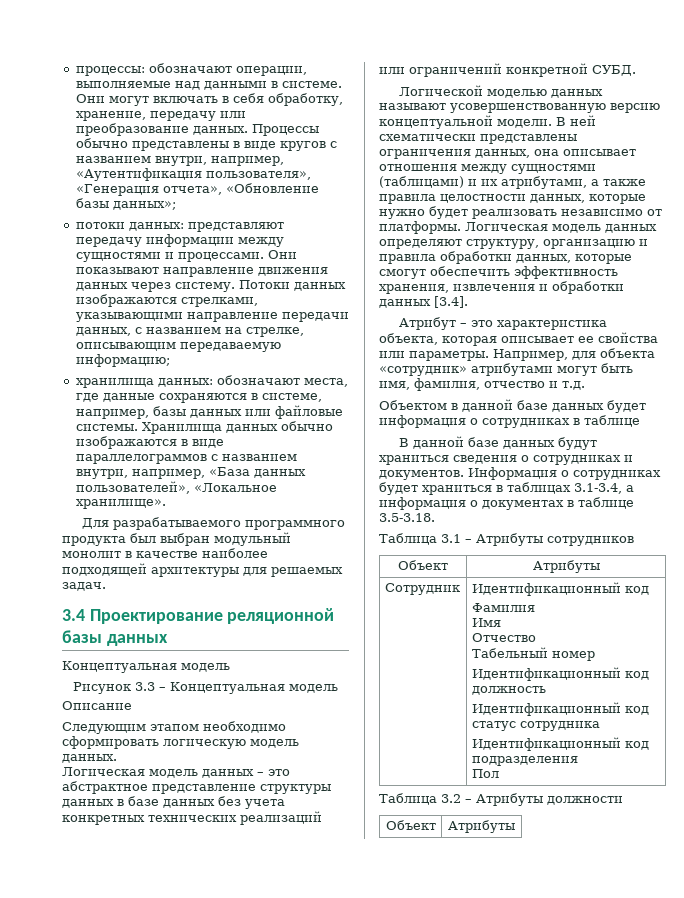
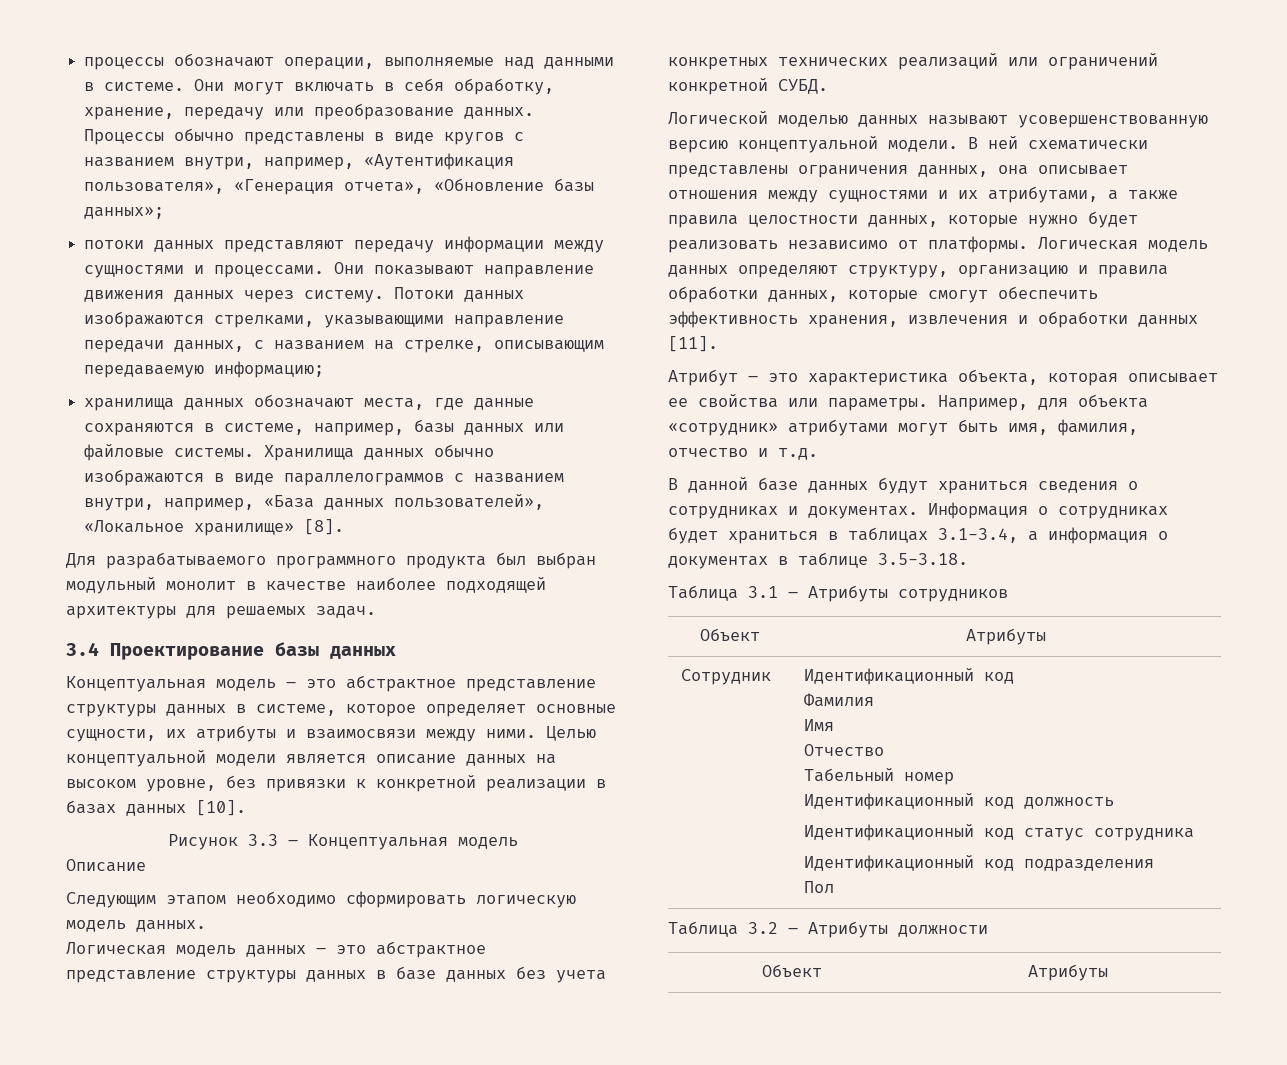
- процессы: обозначают операции, выполняемые над данными в системе.
+ процессы обозначают операции, выполняемые над данными в системе.
- потоки данных: представляют передачу информации между сущностями и процессами.
+ потоки данных представляют передачу информации между сущностями и процессами.
- хранилища данных: обозначают места, где данные сохраняются в системе, например, базы данных или файловые системы.
+ хранилища данных обозначают места, где данные сохраняются в системе, например, базы данных или файловые системы.
- Хранилища данных обычно изображаются в виде параллелограммов с названием внутри, например, «База данных пользователей», «Локальное хранилище».
+ Хранилища данных обычно изображаются в виде параллелограммов с названием внутри, например, «База данных пользователей», «Локальное хранилище» [8].
- 3.4 Проектирование реляционной базы данных
- Концептуальная модель
+ 3.4 Проектирование базы данных
+ Концептуальная модель – это абстрактное представление структуры данных в системе, которое определяет основные сущности, их атрибуты и взаимосвязи между ними. Целью концептуальной модели является описание данных на высоком уровне, без привязки к конкретной реализации в базах данных [10].
- В ней схематически представлены ограничения данных, она описывает отношения между сущностями (таблицами) и их атрибутами, а также правила целостности данных, которые нужно будет реализовать независимо от платформы.
+ В ней схематически представлены ограничения данных, она описывает отношения между сущностями и их атрибутами, а также правила целостности данных, которые нужно будет реализовать независимо от платформы.
- Логическая модель данных определяют структуру, организацию и правила обработки данных, которые смогут обеспечить эффективность хранения, извлечения и обработки данных [3.4].
+ Логическая модель данных определяют структуру, организацию и правила обработки данных, которые смогут обеспечить эффективность хранения, извлечения и обработки данных [11].
- Объектом в данной базе данных будет информация о сотрудниках в таблице
- В данной базе данных будут храниться сведения о сотрудниках и документов.
+ В данной базе данных будут храниться сведения о сотрудниках и документах.

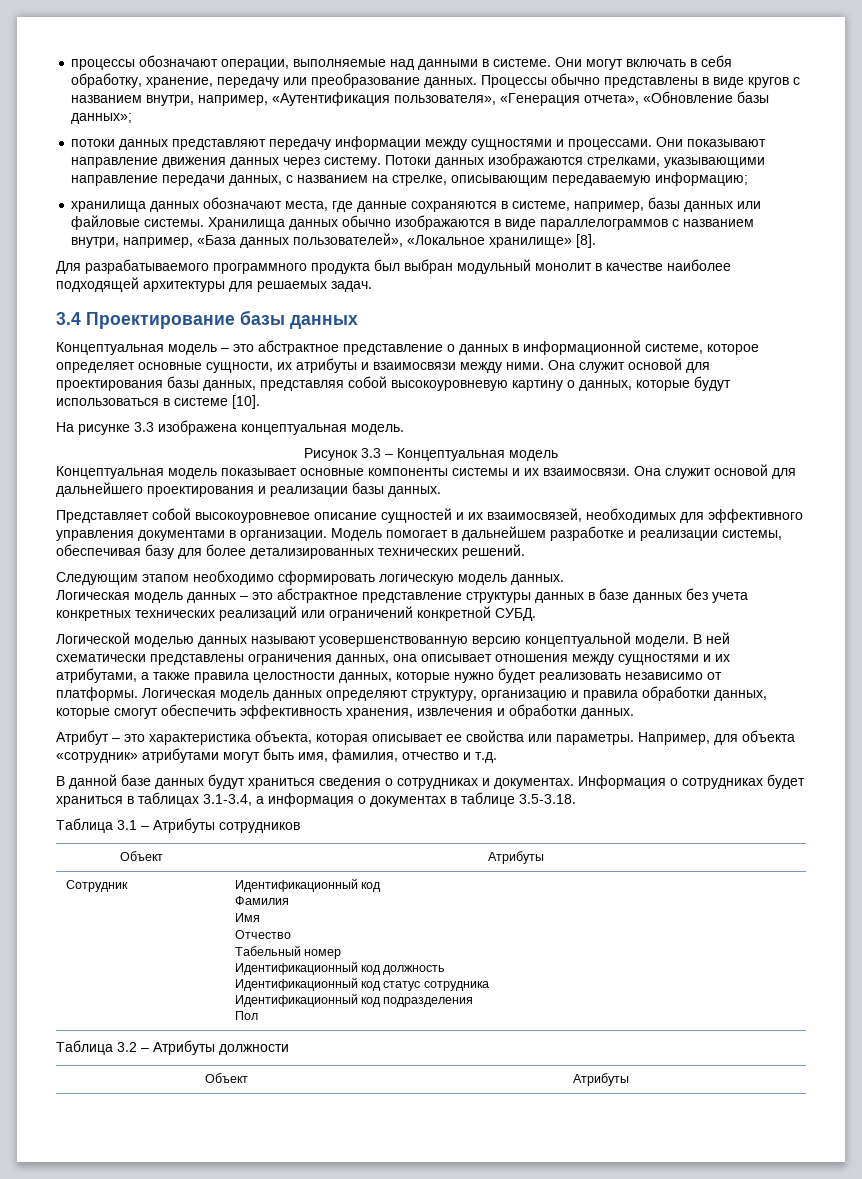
- Концептуальная модель – это абстрактное представление структуры данных в системе, которое определяет основные сущности, их атрибуты и взаимосвязи между ними.
+ Концептуальная модель – это абстрактное представление о данных в информационной системе, которое определяет основные сущности, их атрибуты и взаимосвязи между ними.
- Целью концептуальной модели является описание данных на высоком уровне, без привязки к конкретной реализации в базах данных [10].
+ Она служит основой для проектирования базы данных, представляя собой высокоуровневую картину о данных, которые будут использоваться в системе [10].
+ На рисунке 3.3 изображена концептуальная модель.
- Описание
+ Концептуальная модель показывает основные компоненты системы и их взаимосвязи. Она служит основой для дальнейшего проектирования и реализации базы данных.
+ Представляет собой высокоуровневое описание сущностей и их взаимосвязей, необходимых для эффективного управления документами в организации. Модель помогает в дальнейшем разработке и реализации системы, обеспечивая базу для более детализированных технических решений.
- Логическая модель данных определяют структуру, организацию и правила обработки данных, которые смогут обеспечить эффективность хранения, извлечения и обработки данных [11].
+ Логическая модель данных определяют структуру, организацию и правила обработки данных, которые смогут обеспечить эффективность хранения, извлечения и обработки данных.

